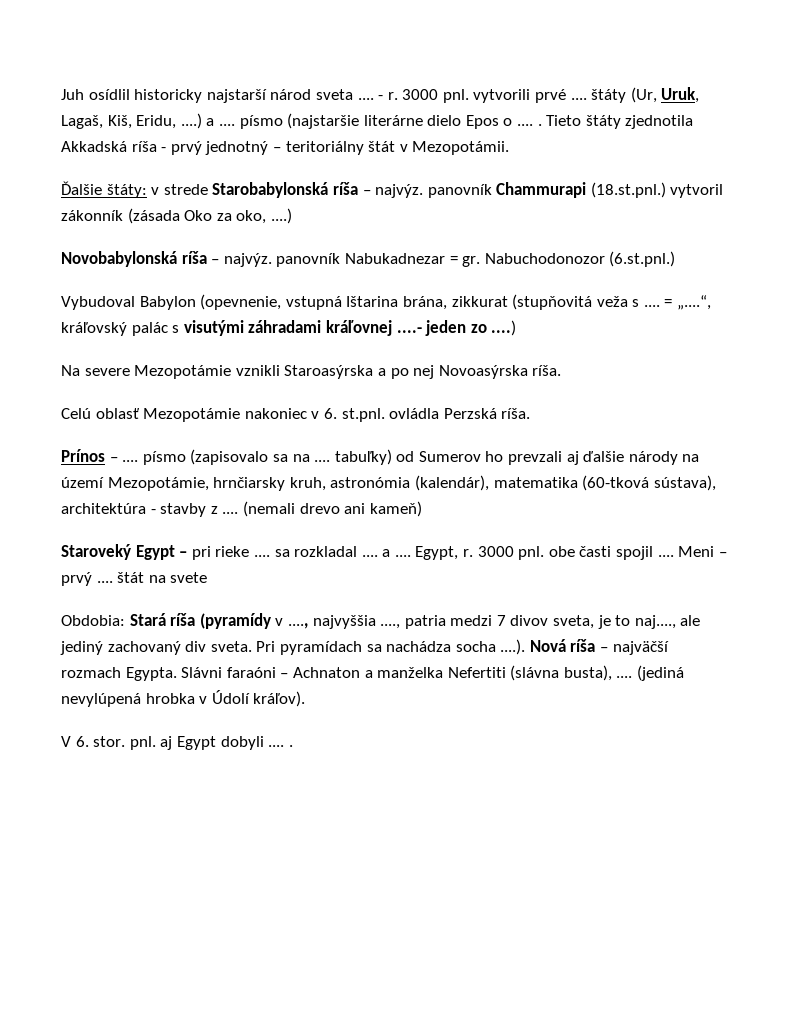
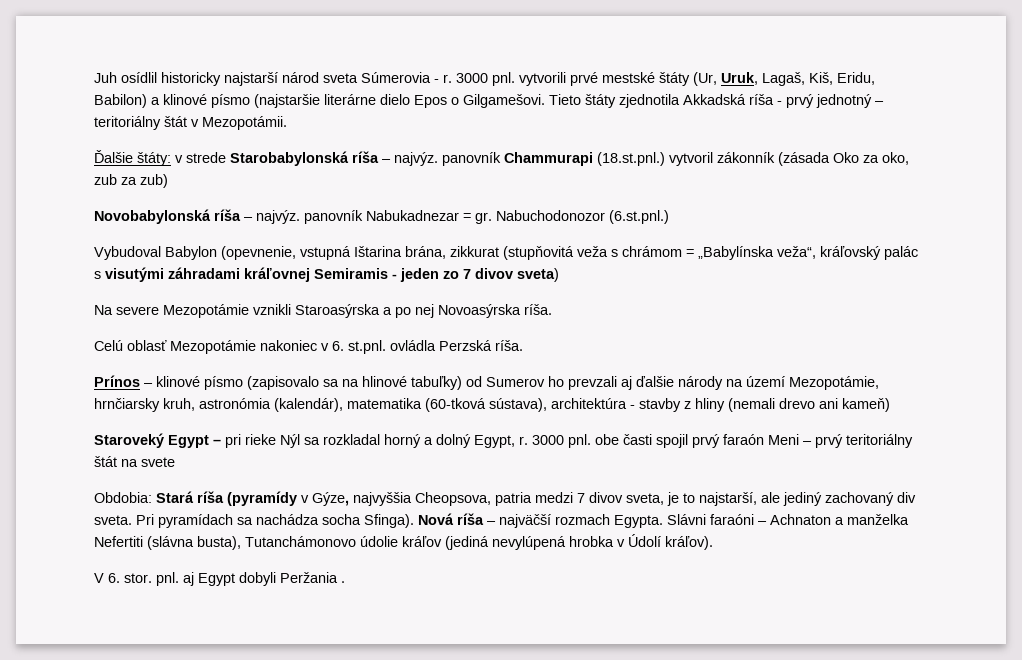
- Juh osídlil historicky najstarší národ sveta .... - r.
+ Juh osídlil historicky najstarší národ sveta Súmerovia - r.
- 3000 pnl. vytvorili prvé .... štáty (Ur, Uruk, Lagaš, Kiš, Eridu, ....) a .... písmo (najstaršie literárne dielo Epos o .... .
+ 3000 pnl. vytvorili prvé mestské štáty (Ur, Uruk, Lagaš, Kiš, Eridu, Babilon) a klinové písmo (najstaršie literárne dielo Epos o Gilgamešovi.
- Ďalšie štáty: v strede Starobabylonská ríša – najvýz. panovník Chammurapi (18.st.pnl.) vytvoril zákonník (zásada Oko za oko, ....)
+ Ďalšie štáty: v strede Starobabylonská ríša – najvýz. panovník Chammurapi (18.st.pnl.) vytvoril zákonník (zásada Oko za oko, zub za zub)
- Vybudoval Babylon (opevnenie, vstupná Ištarina brána, zikkurat (stupňovitá veža s .... = „....“, kráľovský palác s visutými záhradami kráľovnej ....- jeden zo ....)
+ Vybudoval Babylon (opevnenie, vstupná Ištarina brána, zikkurat (stupňovitá veža s chrámom = „Babylínska veža“, kráľovský palác s visutými záhradami kráľovnej Semiramis - jeden zo 7 divov sveta)
- Prínos – .... písmo (zapisovalo sa na .... tabuľky) od Sumerov ho prevzali aj ďalšie národy na území Mezopotámie, hrnčiarsky kruh, astronómia (kalendár), matematika (60-tková sústava), architektúra - stavby z .... (nemali drevo ani kameň)
+ Prínos – klinové písmo (zapisovalo sa na hlinové tabuľky) od Sumerov ho prevzali aj ďalšie národy na území Mezopotámie, hrnčiarsky kruh, astronómia (kalendár), matematika (60-tková sústava), architektúra - stavby z hliny (nemali drevo ani kameň)
- Staroveký Egypt – pri rieke .... sa rozkladal .... a .... Egypt, r.
+ Staroveký Egypt – pri rieke Nýl sa rozkladal horný a dolný Egypt, r.
- 3000 pnl. obe časti spojil .... Meni – prvý .... štát na svete
+ 3000 pnl. obe časti spojil prvý faraón Meni – prvý teritoriálny štát na svete
- Obdobia: Stará ríša (pyramídy v ...., najvyššia ...., patria medzi 7 divov sveta, je to naj...., ale jediný zachovaný div sveta.
+ Obdobia: Stará ríša (pyramídy v Gýze, najvyššia Cheopsova, patria medzi 7 divov sveta, je to najstarší, ale jediný zachovaný div sveta.
- Pri pyramídach sa nachádza socha ....). Nová ríša – najväčší rozmach Egypta.
+ Pri pyramídach sa nachádza socha Sfinga). Nová ríša – najväčší rozmach Egypta.
- Slávni faraóni – Achnaton a manželka Nefertiti (slávna busta), .... (jediná nevylúpená hrobka v Údolí kráľov).
+ Slávni faraóni – Achnaton a manželka Nefertiti (slávna busta), Tutanchámonovo údolie kráľov (jediná nevylúpená hrobka v Údolí kráľov).
- V 6. stor. pnl. aj Egypt dobyli .... .
+ V 6. stor. pnl. aj Egypt dobyli Peržania .

